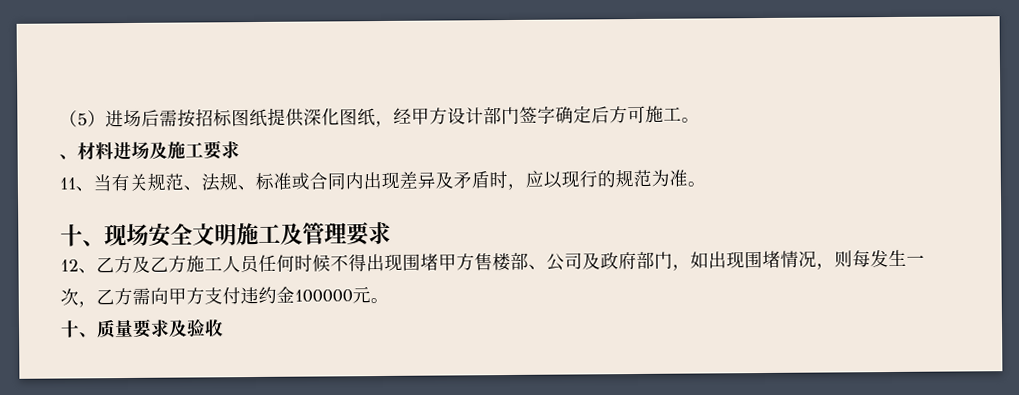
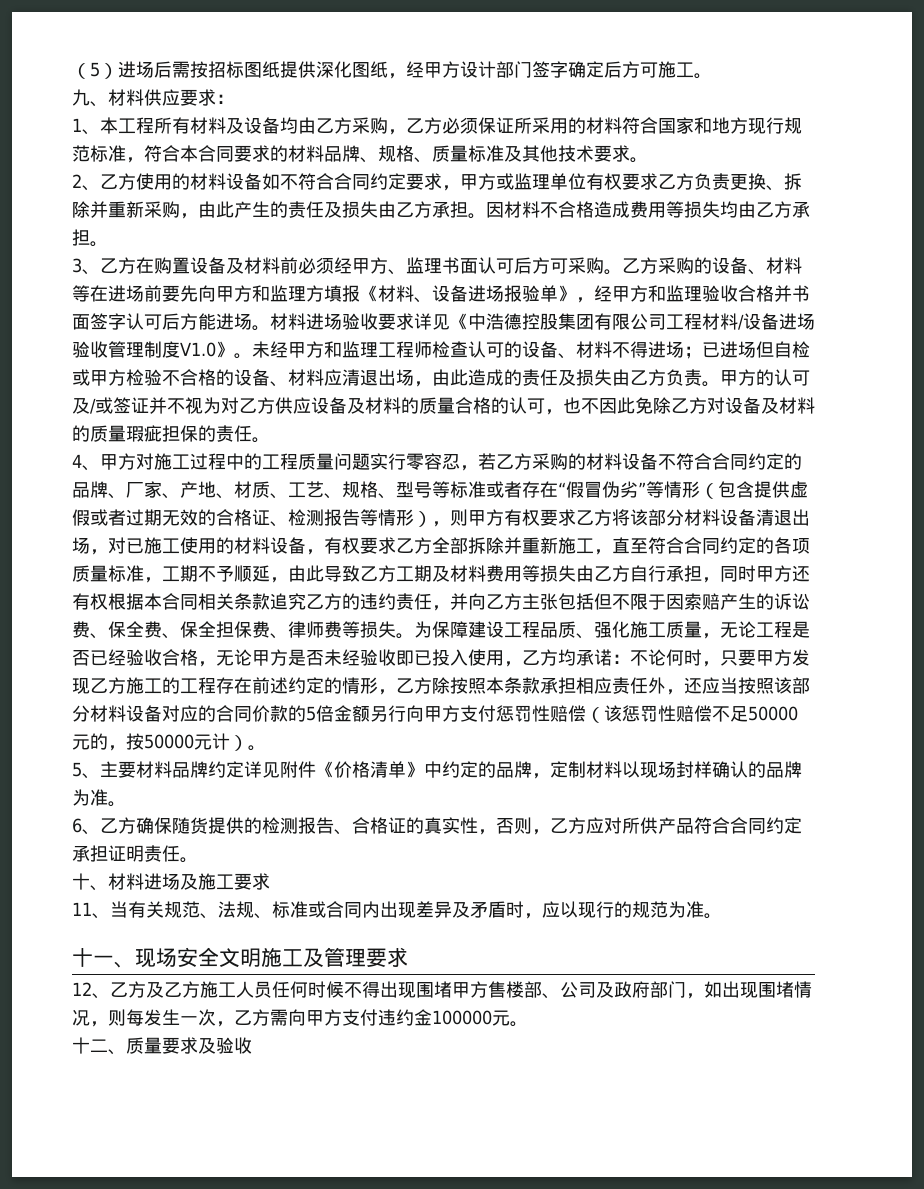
- 、材料进场及施工要求
+ 九、材料供应要求：
+ 1、本工程所有材料及设备均由乙方采购，乙方必须保证所采用的材料符合国家和地方现行规范标准，符合本合同要求的材料品牌、规格、质量标准及其他技术要求。
+ 2、乙方使用的材料设备如不符合合同约定要求，甲方或监理单位有权要求乙方负责更换、拆除并重新采购，由此产生的责任及损失由乙方承担。因材料不合格造成费用等损失均由乙方承担。
+ 3、乙方在购置设备及材料前必须经甲方、监理书面认可后方可采购。乙方采购的设备、材料等在进场前要先向甲方和监理方填报《材料、设备进场报验单》，经甲方和监理验收合格并书面签字认可后方能进场。材料进场验收要求详见《中浩德控股集团有限公司工程材料/设备进场验收管理制度V1.0》。未经甲方和监理工程师检查认可的设备、材料不得进场；已进场但自检或甲方检验不合格的设备、材料应清退出场，由此造成的责任及损失由乙方负责。甲方的认可及/或签证并不视为对乙方供应设备及材料的质量合格的认可，也不因此免除乙方对设备及材料的质量瑕疵担保的责任。
+ 4、甲方对施工过程中的工程质量问题实行零容忍，若乙方采购的材料设备不符合合同约定的品牌、厂家、产地、材质、工艺、规格、型号等标准或者存在“假冒伪劣”等情形（包含提供虚假或者过期无效的合格证、检测报告等情形），则甲方有权要求乙方将该部分材料设备清退出场，对已施工使用的材料设备，有权要求乙方全部拆除并重新施工，直至符合合同约定的各项质量标准，工期不予顺延，由此导致乙方工期及材料费用等损失由乙方自行承担，同时甲方还有权根据本合同相关条款追究乙方的违约责任，并向乙方主张包括但不限于因索赔产生的诉讼费、保全费、保全担保费、律师费等损失。为保障建设工程品质、强化施工质量，无论工程是否已经验收合格，无论甲方是否未经验收即已投入使用，乙方均承诺：不论何时，只要甲方发现乙方施工的工程存在前述约定的情形，乙方除按照本条款承担相应责任外，还应当按照该部分材料设备对应的合同价款的5倍金额另行向甲方支付惩罚性赔偿（该惩罚性赔偿不足50000元的，按50000元计）。
+ 5、主要材料品牌约定详见附件《价格清单》中约定的品牌，定制材料以现场封样确认的品牌为准。
+ 6、乙方确保随货提供的检测报告、合格证的真实性，否则，乙方应对所供产品符合合同约定承担证明责任。
+ 十、材料进场及施工要求
- 十、现场安全文明施工及管理要求
+ 十一、现场安全文明施工及管理要求
- 十、质量要求及验收
+ 十二、质量要求及验收

